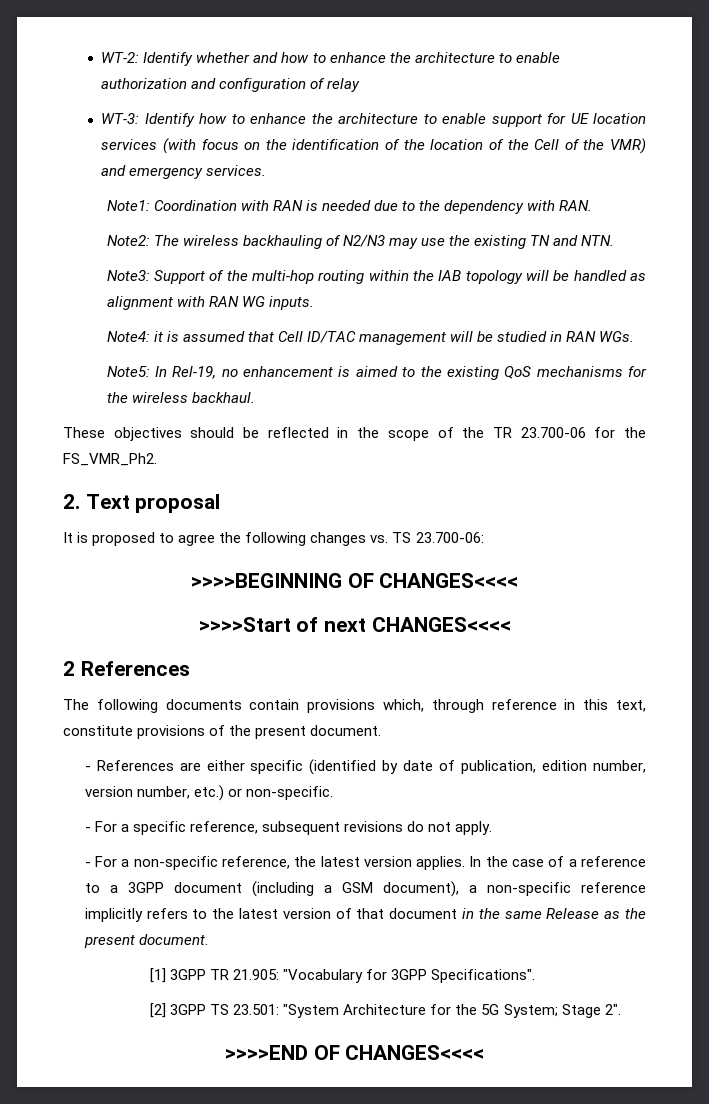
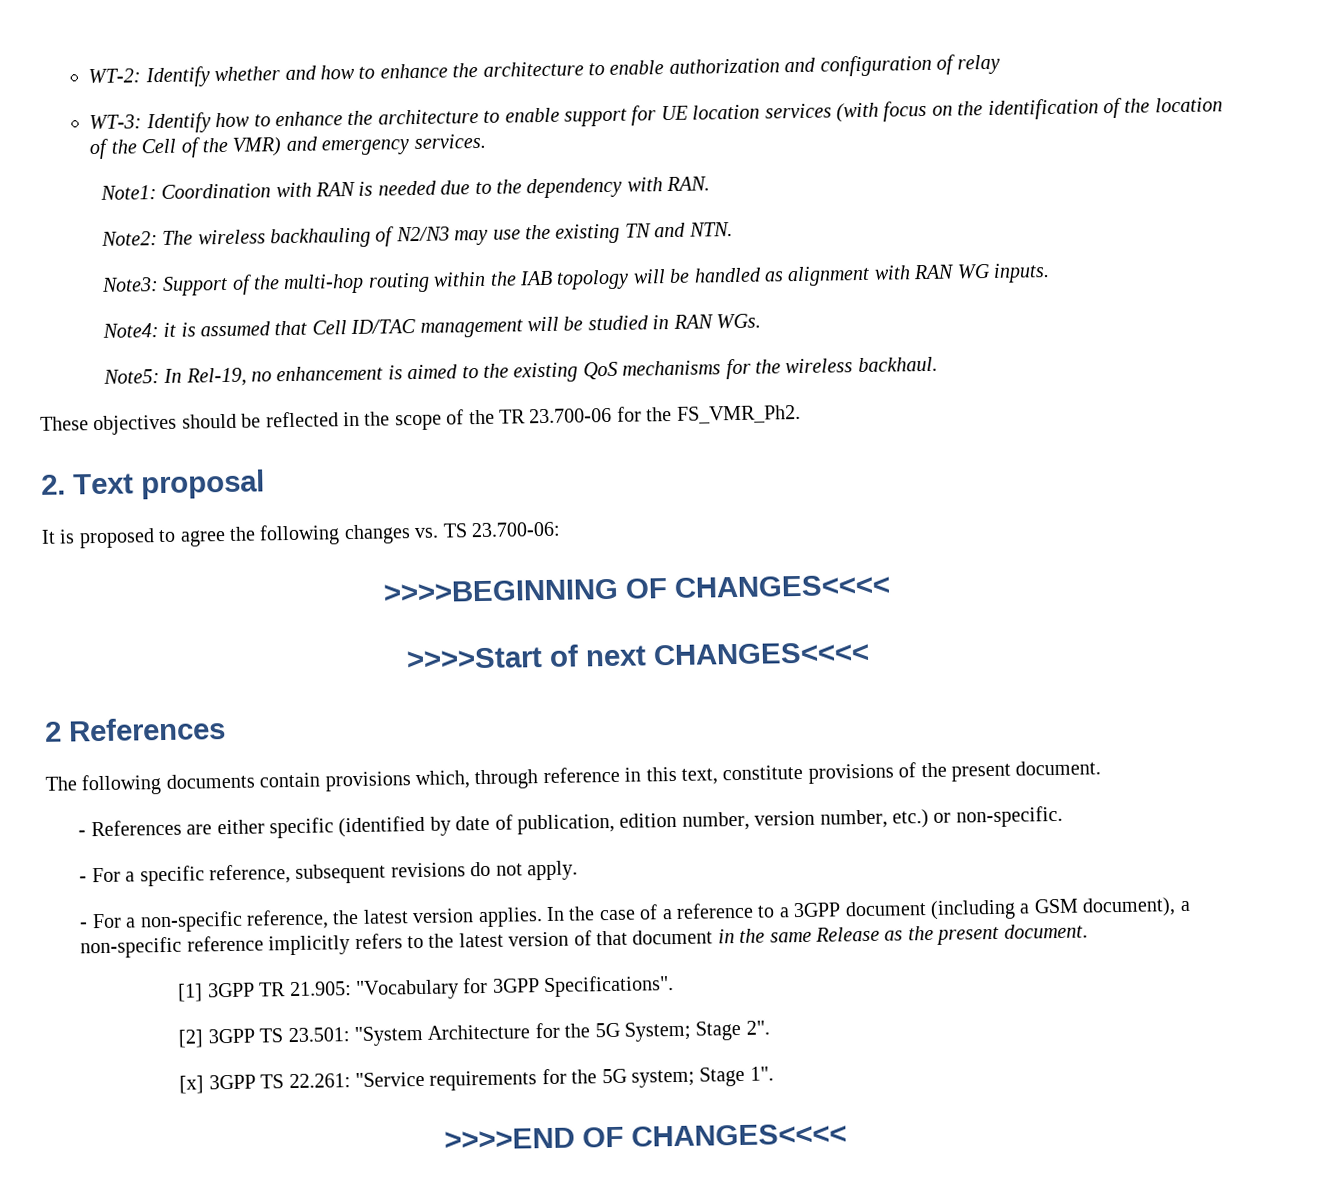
+ [x] 3GPP TS 22.261: "Service requirements for the 5G system; Stage 1".

